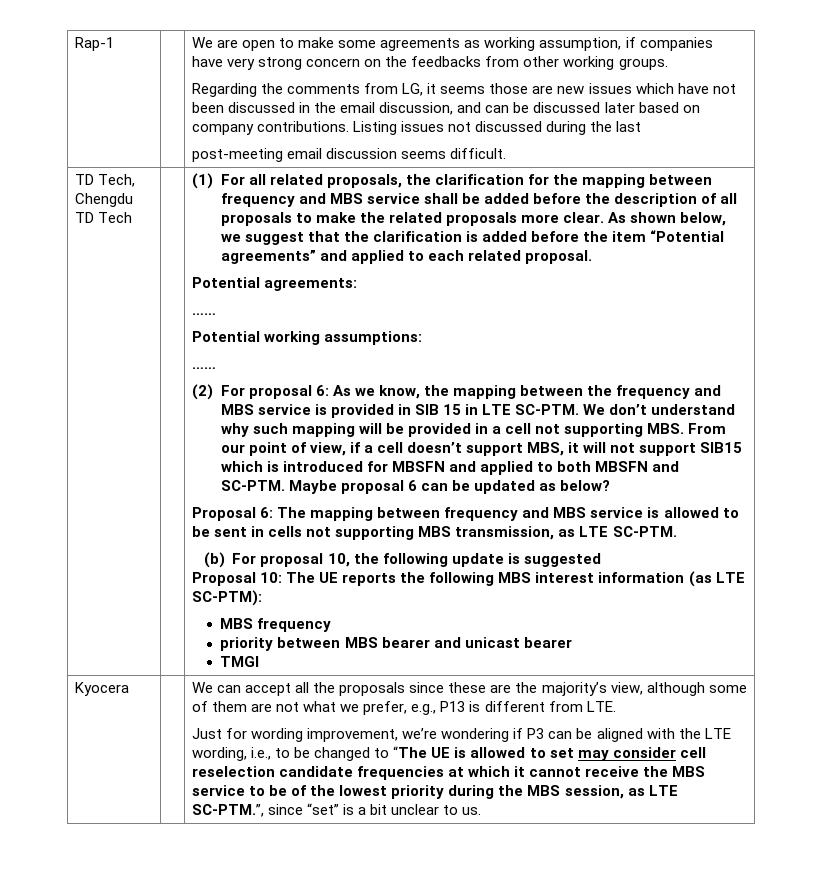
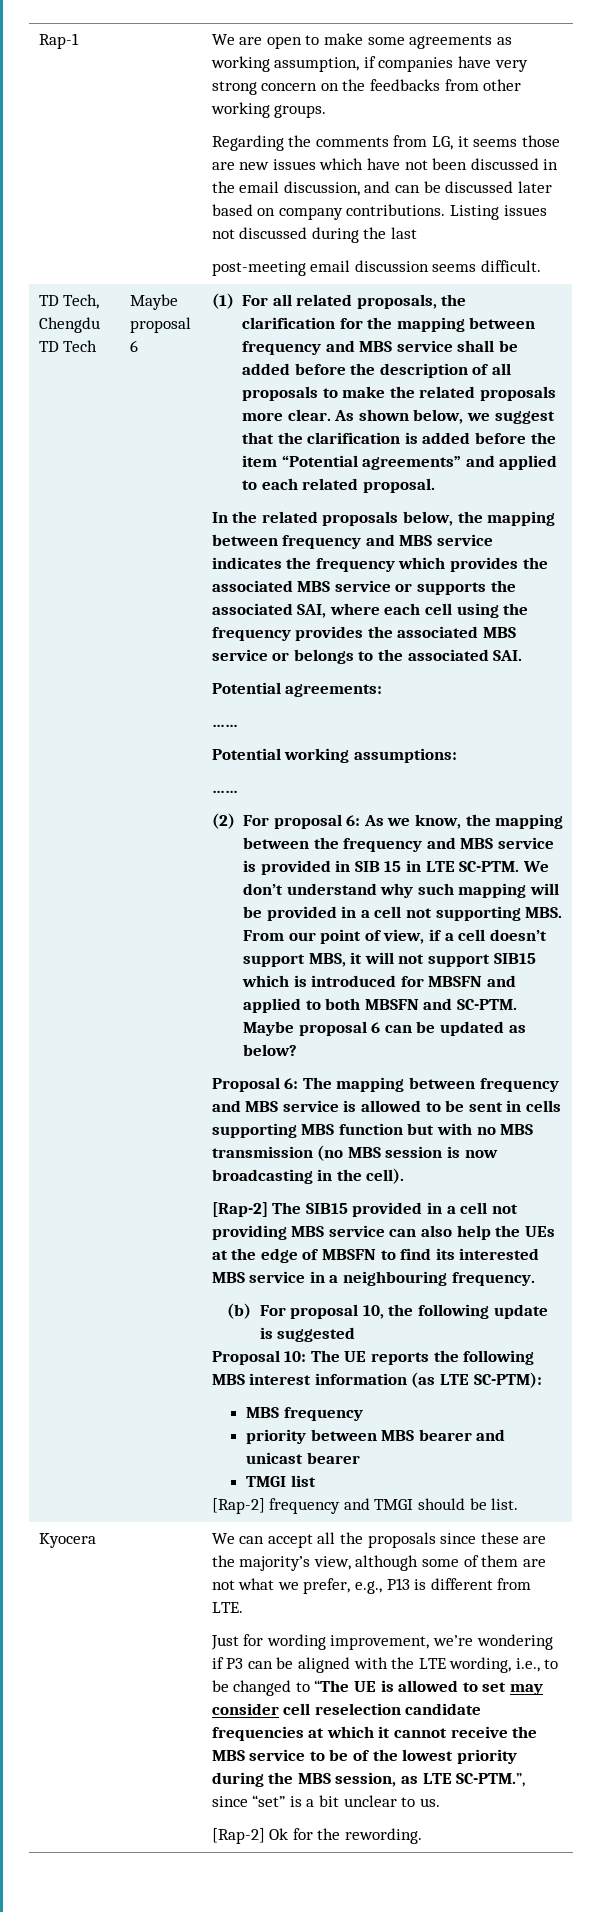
- TD Tech, Chengdu TD Tech
+ TD Tech, Chengdu TD Tech | Maybe proposal 6
+ In the related proposals below, the mapping between frequency and MBS service indicates the frequency which provides the associated MBS service or supports the associated SAI, where each cell using the frequency provides the associated MBS service or belongs to the associated SAI.
- Proposal 6: The mapping between frequency and MBS service is allowed to be sent in cells not supporting MBS transmission, as LTE SC-PTM.
+ Proposal 6: The mapping between frequency and MBS service is allowed to be sent in cells supporting MBS function but with no MBS transmission (no MBS session is now broadcasting in the cell).
+ [Rap-2] The SIB15 provided in a cell not providing MBS service can also help the UEs at the edge of MBSFN to find its interested MBS service in a neighbouring frequency.
- TMGI
+ TMGI list
+ [Rap-2] frequency and TMGI should be list.
+ [Rap-2] Ok for the rewording.

